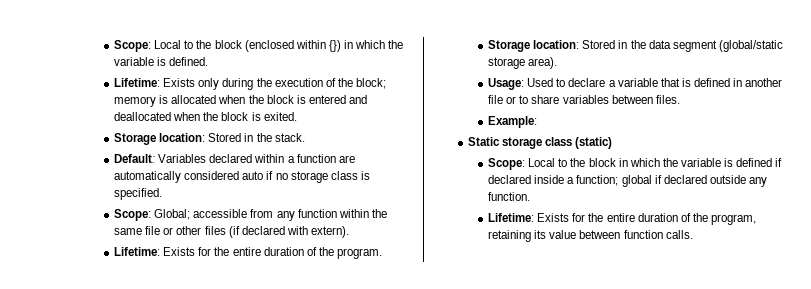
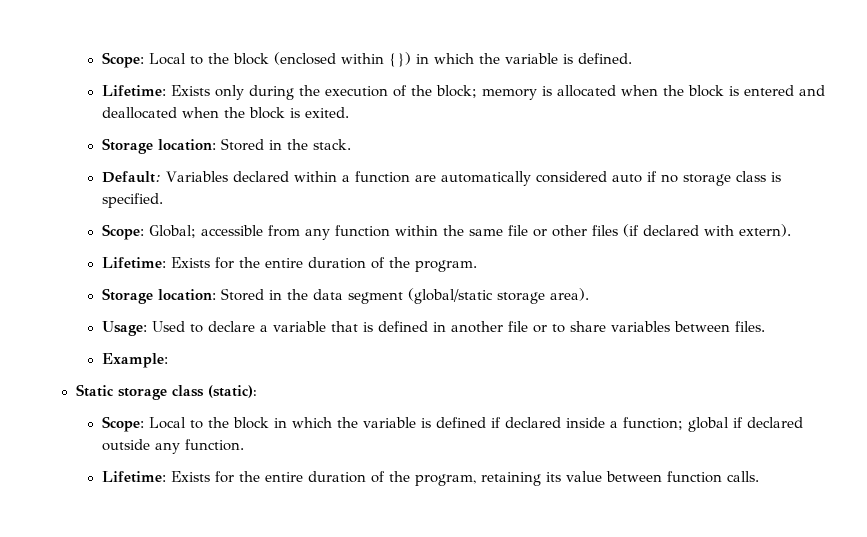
- Static storage class (static)
+ Static storage class (static):

